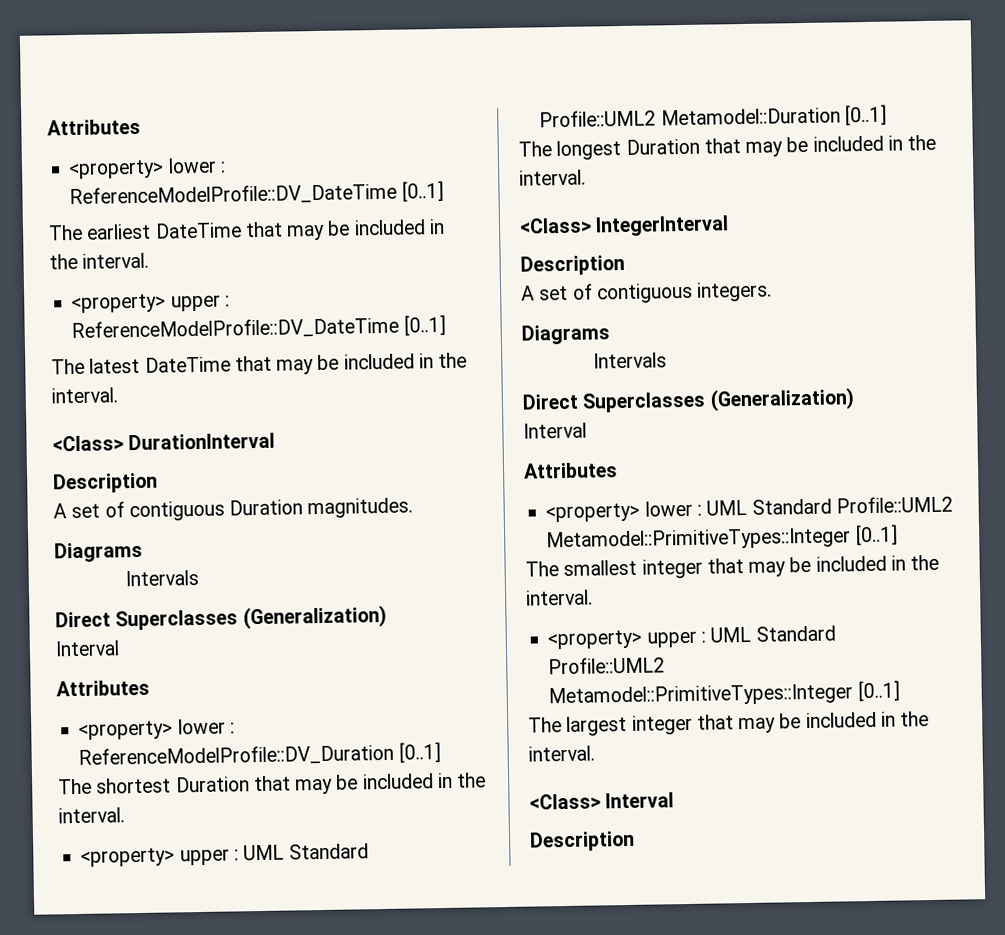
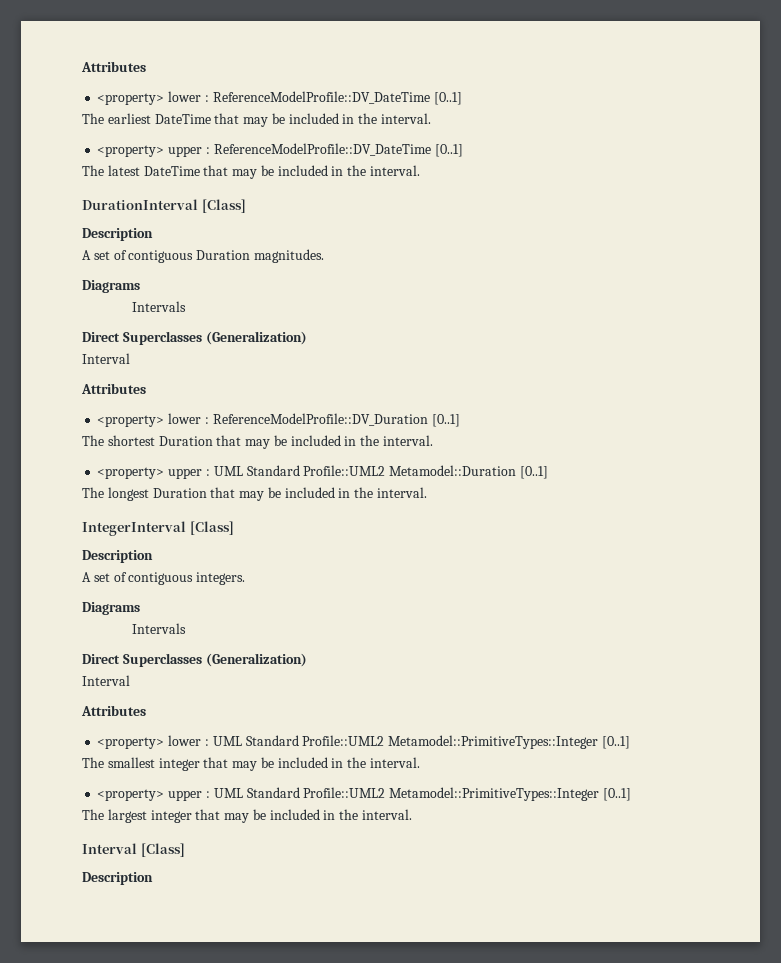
- <Class> DurationInterval
+ DurationInterval [Class]
- <Class> IntegerInterval
+ IntegerInterval [Class]
- <Class> Interval
+ Interval [Class]

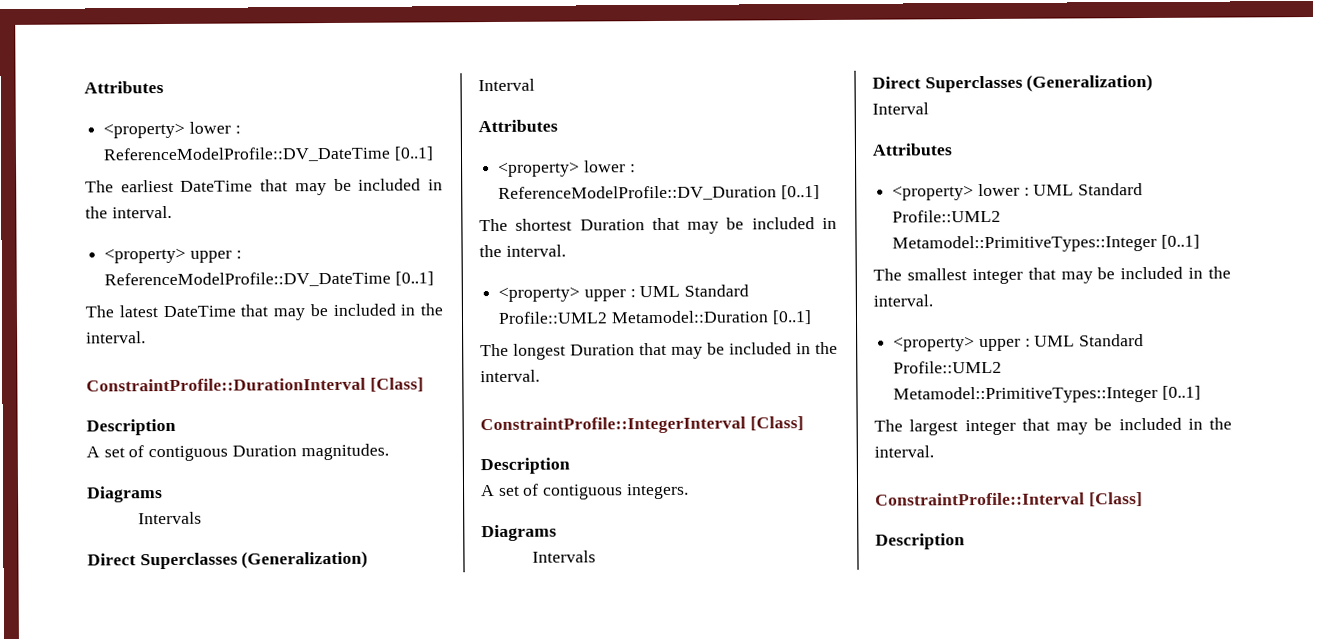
- DurationInterval [Class]
+ ConstraintProfile::DurationInterval [Class]
- IntegerInterval [Class]
+ ConstraintProfile::IntegerInterval [Class]
- Interval [Class]
+ ConstraintProfile::Interval [Class]

